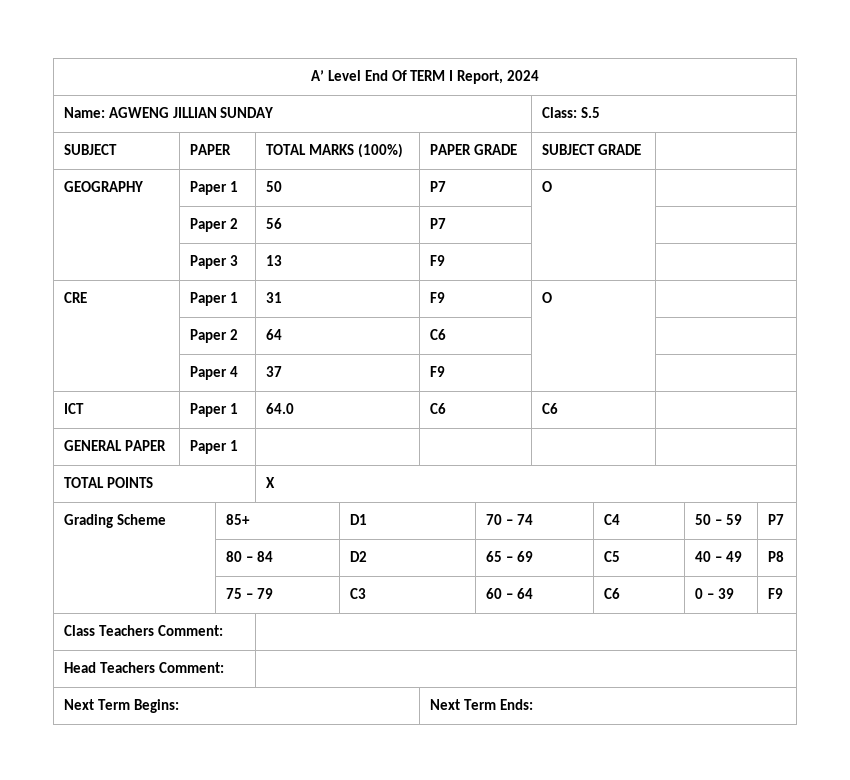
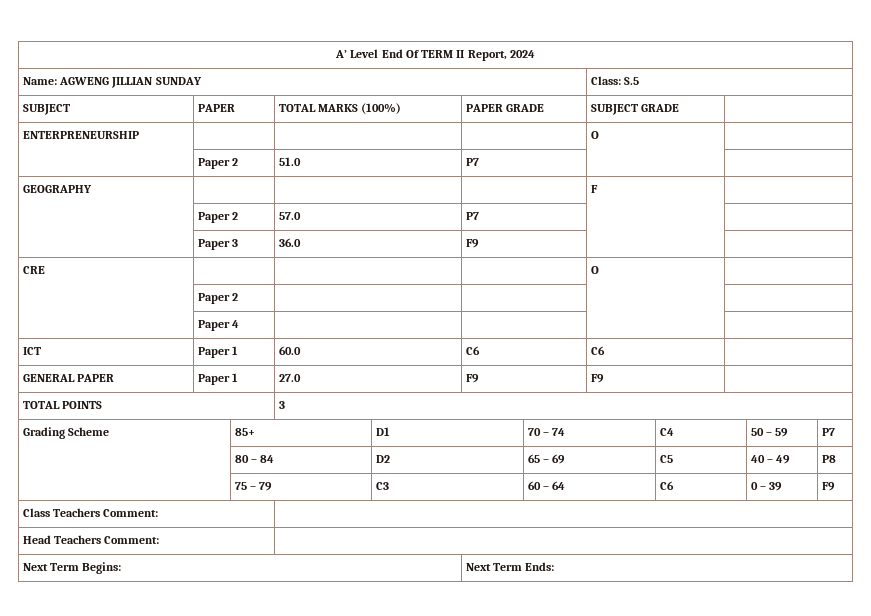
- A’ Level End Of TERM I Report, 2024
+ A’ Level End Of TERM II Report, 2024
- GEOGRAPHY | Paper 1 | 50 | P7 | O |
- | Paper 2 | 56 | P7 | |
+ ENTERPRENEURSHIP | | | | O |
+ | Paper 2 | 51.0 | P7 | |
+ GEOGRAPHY | | | | F |
+ | Paper 2 | 57.0 | P7 | |
- | Paper 3 | 13 | F9 | |
+ | Paper 3 | 36.0 | F9 | |
- CRE | Paper 1 | 31 | F9 | O |
- | Paper 2 | 64 | C6 | |
+ CRE | | | | O |
+ | Paper 2 | | | |
- | Paper 4 | 37 | F9 | |
+ | Paper 4 | | | |
- ICT | Paper 1 | 64.0 | C6 | C6 |
+ ICT | Paper 1 | 60.0 | C6 | C6 |
- GENERAL PAPER | Paper 1 | | | |
+ GENERAL PAPER | Paper 1 | 27.0 | F9 | F9 |
- TOTAL POINTS | X
+ TOTAL POINTS | 3

